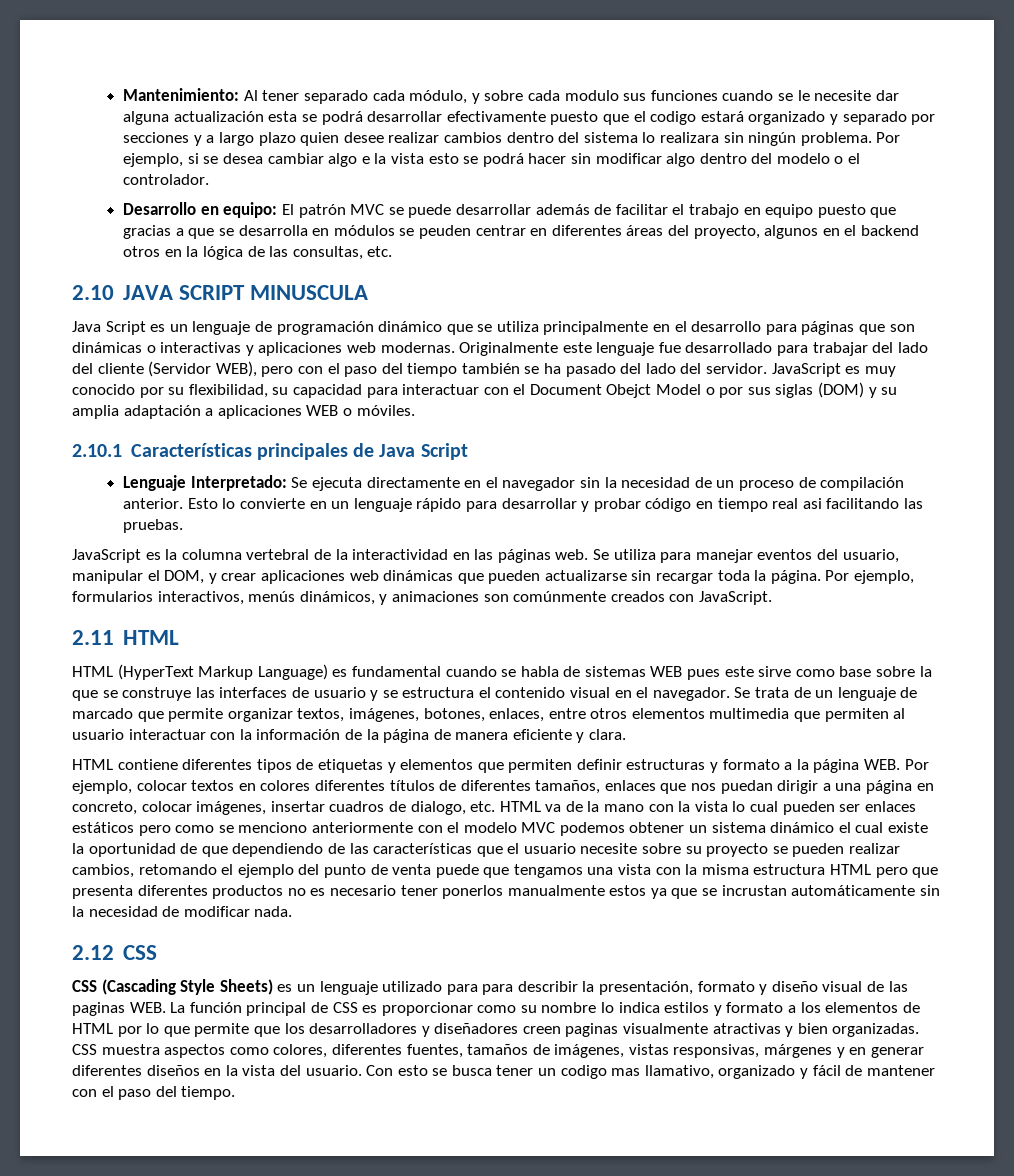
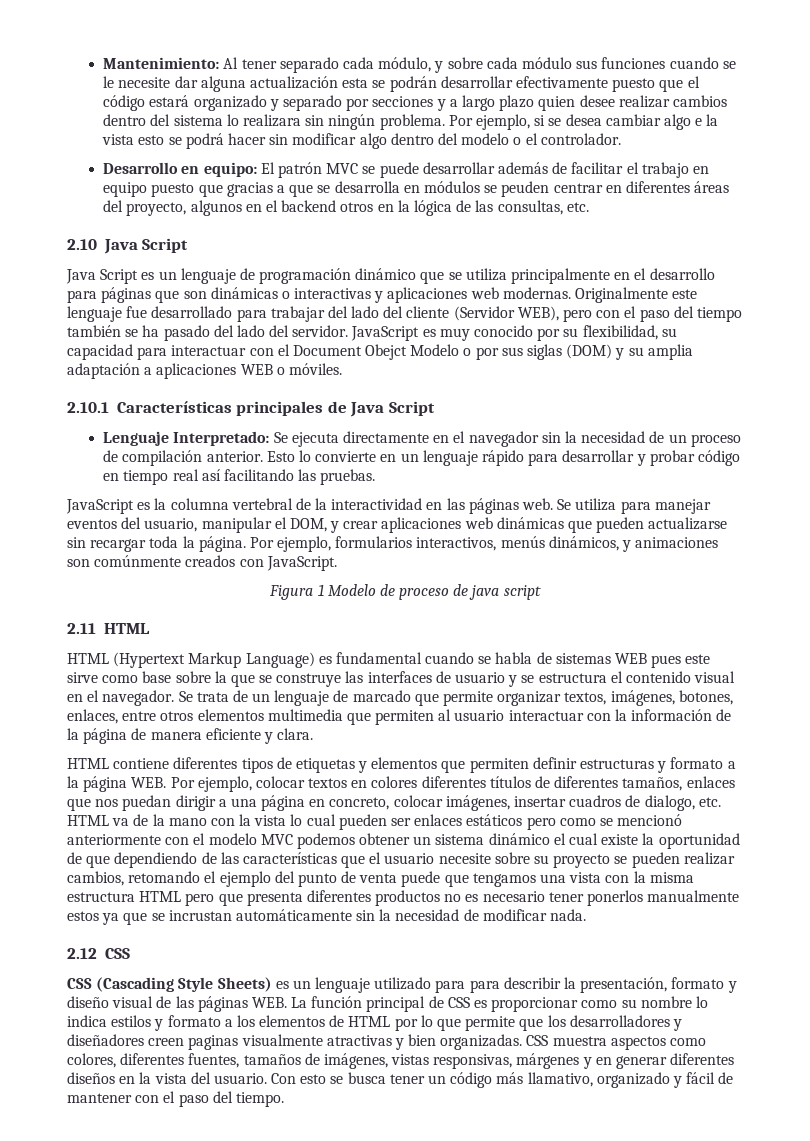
- Mantenimiento: Al tener separado cada módulo, y sobre cada modulo sus funciones cuando se le necesite dar alguna actualización esta se podrá desarrollar efectivamente puesto que el codigo estará organizado y separado por secciones y a largo plazo quien desee realizar cambios dentro del sistema lo realizara sin ningún problema.
+ Mantenimiento: Al tener separado cada módulo, y sobre cada módulo sus funciones cuando se le necesite dar alguna actualización esta se podrán desarrollar efectivamente puesto que el código estará organizado y separado por secciones y a largo plazo quien desee realizar cambios dentro del sistema lo realizara sin ningún problema.
- 2.10 JAVA SCRIPT MINUSCULA
+ 2.10 Java Script
- JavaScript es muy conocido por su flexibilidad, su capacidad para interactuar con el Document Obejct Model o por sus siglas (DOM) y su amplia adaptación a aplicaciones WEB o móviles.
+ JavaScript es muy conocido por su flexibilidad, su capacidad para interactuar con el Document Obejct Modelo o por sus siglas (DOM) y su amplia adaptación a aplicaciones WEB o móviles.
- Esto lo convierte en un lenguaje rápido para desarrollar y probar código en tiempo real asi facilitando las pruebas.
+ Esto lo convierte en un lenguaje rápido para desarrollar y probar código en tiempo real así facilitando las pruebas.
+ Figura 1 Modelo de proceso de java script
- HTML (HyperText Markup Language) es fundamental cuando se habla de sistemas WEB pues este sirve como base sobre la que se construye las interfaces de usuario y se estructura el contenido visual en el navegador.
+ HTML (Hypertext Markup Language) es fundamental cuando se habla de sistemas WEB pues este sirve como base sobre la que se construye las interfaces de usuario y se estructura el contenido visual en el navegador.
- HTML contiene diferentes tipos de etiquetas y elementos que permiten definir estructuras y formato a la página WEB. Por ejemplo, colocar textos en colores diferentes títulos de diferentes tamaños, enlaces que nos puedan dirigir a una página en concreto, colocar imágenes, insertar cuadros de dialogo, etc. HTML va de la mano con la vista lo cual pueden ser enlaces estáticos pero como se menciono anteriormente con el modelo MVC podemos obtener un sistema dinámico el cual existe la oportunidad de que dependiendo de las características que el usuario necesite sobre su proyecto se pueden realizar cambios, retomando el ejemplo del punto de venta puede que tengamos una vista con la misma estructura HTML pero que presenta diferentes productos no es necesario tener ponerlos manualmente estos ya que se incrustan automáticamente sin la necesidad de modificar nada.
+ HTML contiene diferentes tipos de etiquetas y elementos que permiten definir estructuras y formato a la página WEB. Por ejemplo, colocar textos en colores diferentes títulos de diferentes tamaños, enlaces que nos puedan dirigir a una página en concreto, colocar imágenes, insertar cuadros de dialogo, etc. HTML va de la mano con la vista lo cual pueden ser enlaces estáticos pero como se mencionó anteriormente con el modelo MVC podemos obtener un sistema dinámico el cual existe la oportunidad de que dependiendo de las características que el usuario necesite sobre su proyecto se pueden realizar cambios, retomando el ejemplo del punto de venta puede que tengamos una vista con la misma estructura HTML pero que presenta diferentes productos no es necesario tener ponerlos manualmente estos ya que se incrustan automáticamente sin la necesidad de modificar nada.
- CSS (Cascading Style Sheets) es un lenguaje utilizado para para describir la presentación, formato y diseño visual de las paginas WEB. La función principal de CSS es proporcionar como su nombre lo indica estilos y formato a los elementos de HTML por lo que permite que los desarrolladores y diseñadores creen paginas visualmente atractivas y bien organizadas.
+ CSS (Cascading Style Sheets) es un lenguaje utilizado para para describir la presentación, formato y diseño visual de las páginas WEB. La función principal de CSS es proporcionar como su nombre lo indica estilos y formato a los elementos de HTML por lo que permite que los desarrolladores y diseñadores creen paginas visualmente atractivas y bien organizadas.
- Con esto se busca tener un codigo mas llamativo, organizado y fácil de mantener con el paso del tiempo.
+ Con esto se busca tener un código más llamativo, organizado y fácil de mantener con el paso del tiempo.

